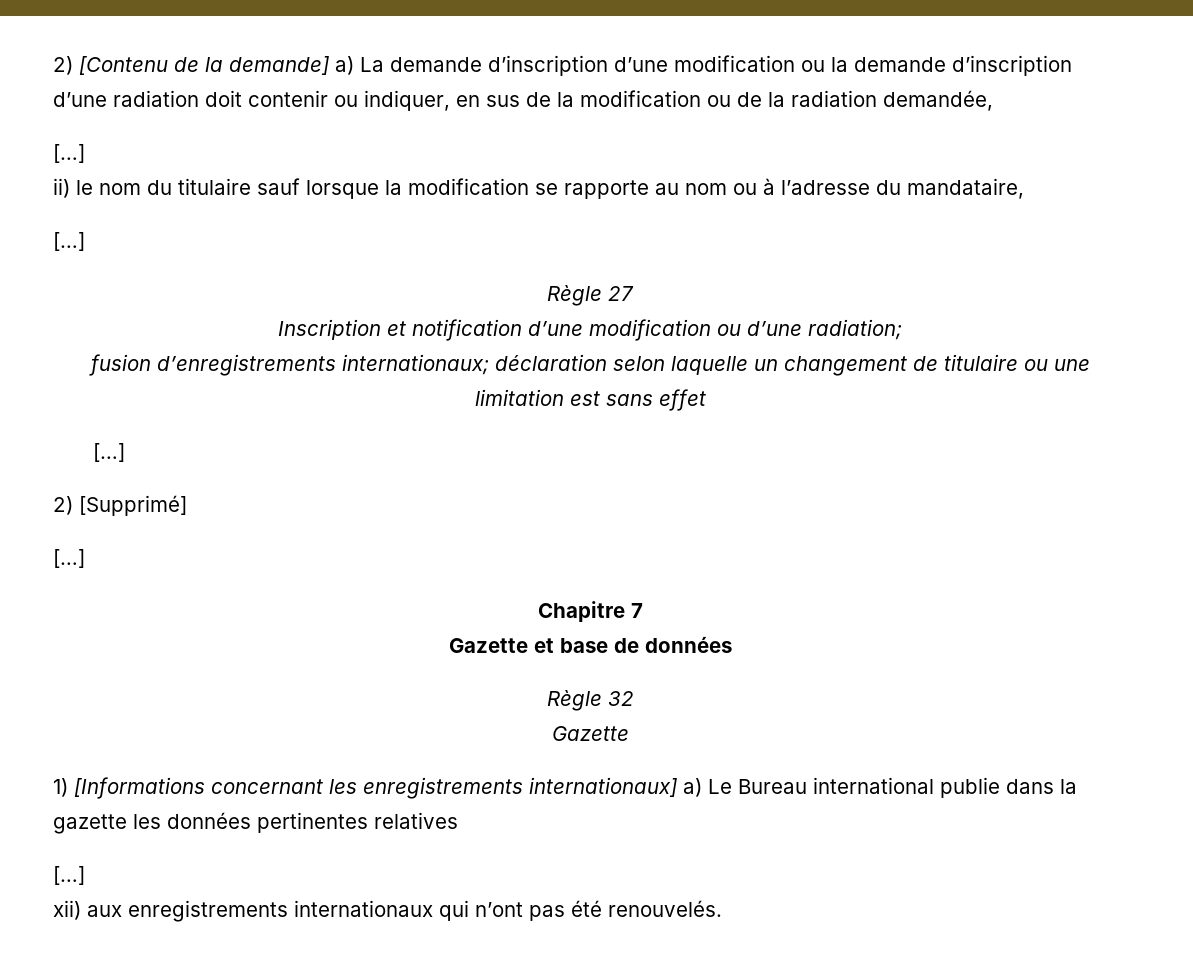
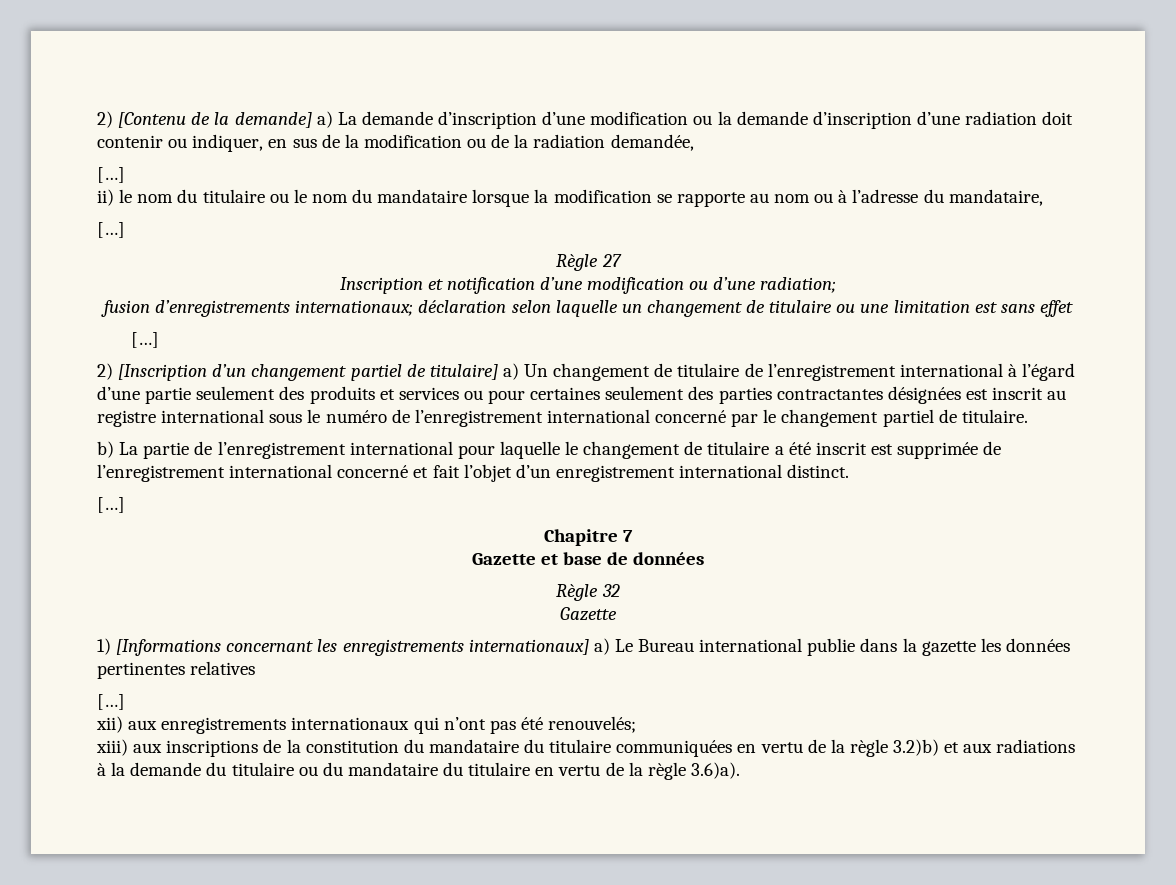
- ii) le nom du titulaire sauf lorsque la modification se rapporte au nom ou à l’adresse du mandataire,
+ ii) le nom du titulaire ou le nom du mandataire lorsque la modification se rapporte au nom ou à l’adresse du mandataire,
- 2) [Supprimé]
+ 2) [Inscription d’un changement partiel de titulaire] a) Un changement de titulaire de l’enregistrement international à l’égard d’une partie seulement des produits et services ou pour certaines seulement des parties contractantes désignées est inscrit au registre international sous le numéro de l’enregistrement international concerné par le changement partiel de titulaire.
+ b) La partie de l’enregistrement international pour laquelle le changement de titulaire a été inscrit est supprimée de l’enregistrement international concerné et fait l’objet d’un enregistrement international distinct.
- xii) aux enregistrements internationaux qui n’ont pas été renouvelés.
+ xii) aux enregistrements internationaux qui n’ont pas été renouvelés;
+ xiii) aux inscriptions de la constitution du mandataire du titulaire communiquées en vertu de la règle 3.2)b) et aux radiations à la demande du titulaire ou du mandataire du titulaire en vertu de la règle 3.6)a).

